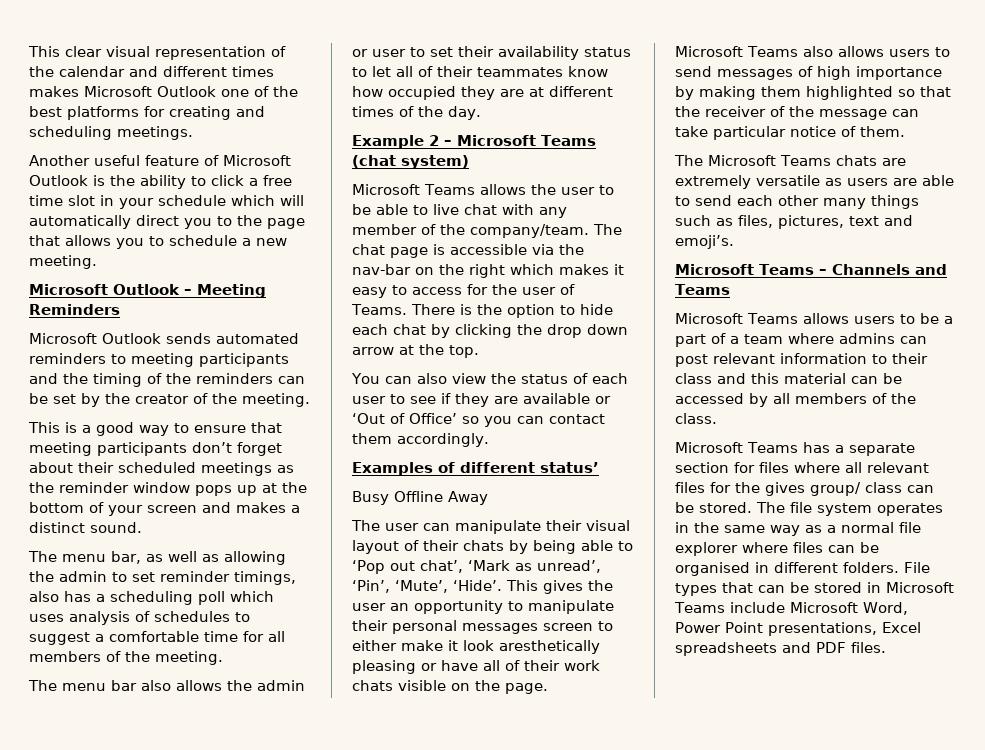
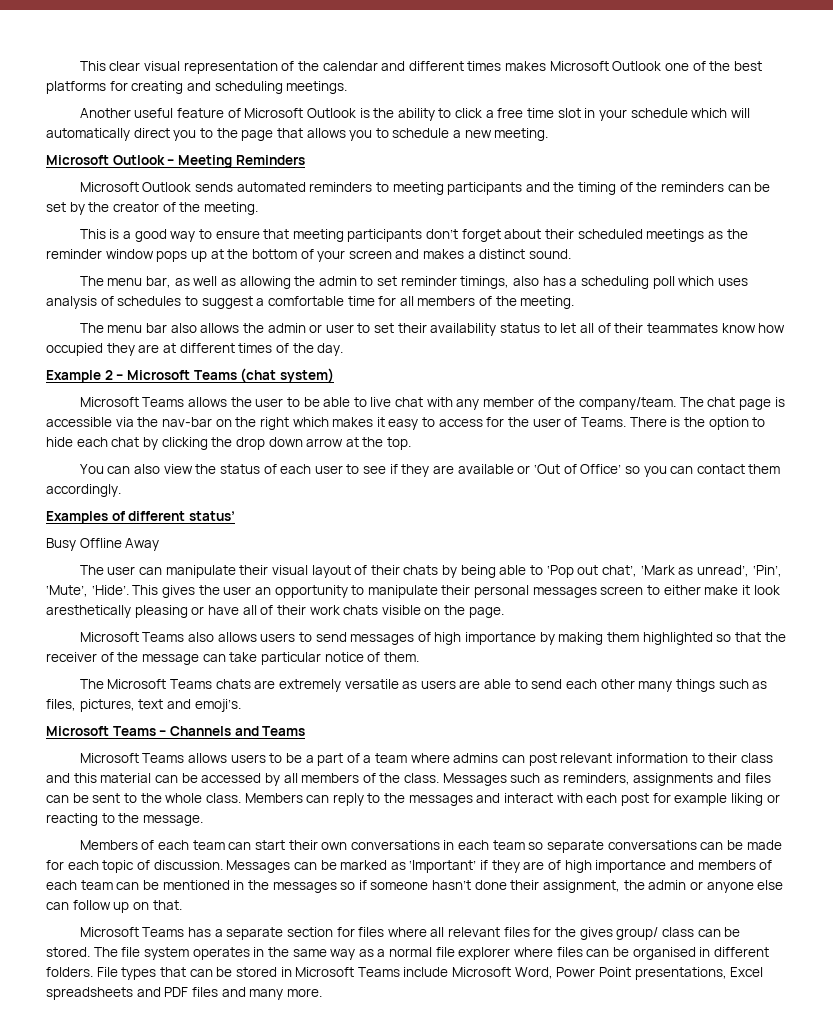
+ Messages such as reminders, assignments and files can be sent to the whole class. Members can reply to the messages and interact with each post for example liking or reacting to the message.
+ Members of each team can start their own conversations in each team so separate conversations can be made for each topic of discussion. Messages can be marked as ‘Important’ if they are of high importance and members of each team can be mentioned in the messages so if someone hasn’t done their assignment, the admin or anyone else can follow up on that.
- File types that can be stored in Microsoft Teams include Microsoft Word, Power Point presentations, Excel spreadsheets and PDF files.
+ File types that can be stored in Microsoft Teams include Microsoft Word, Power Point presentations, Excel spreadsheets and PDF files and many more.

